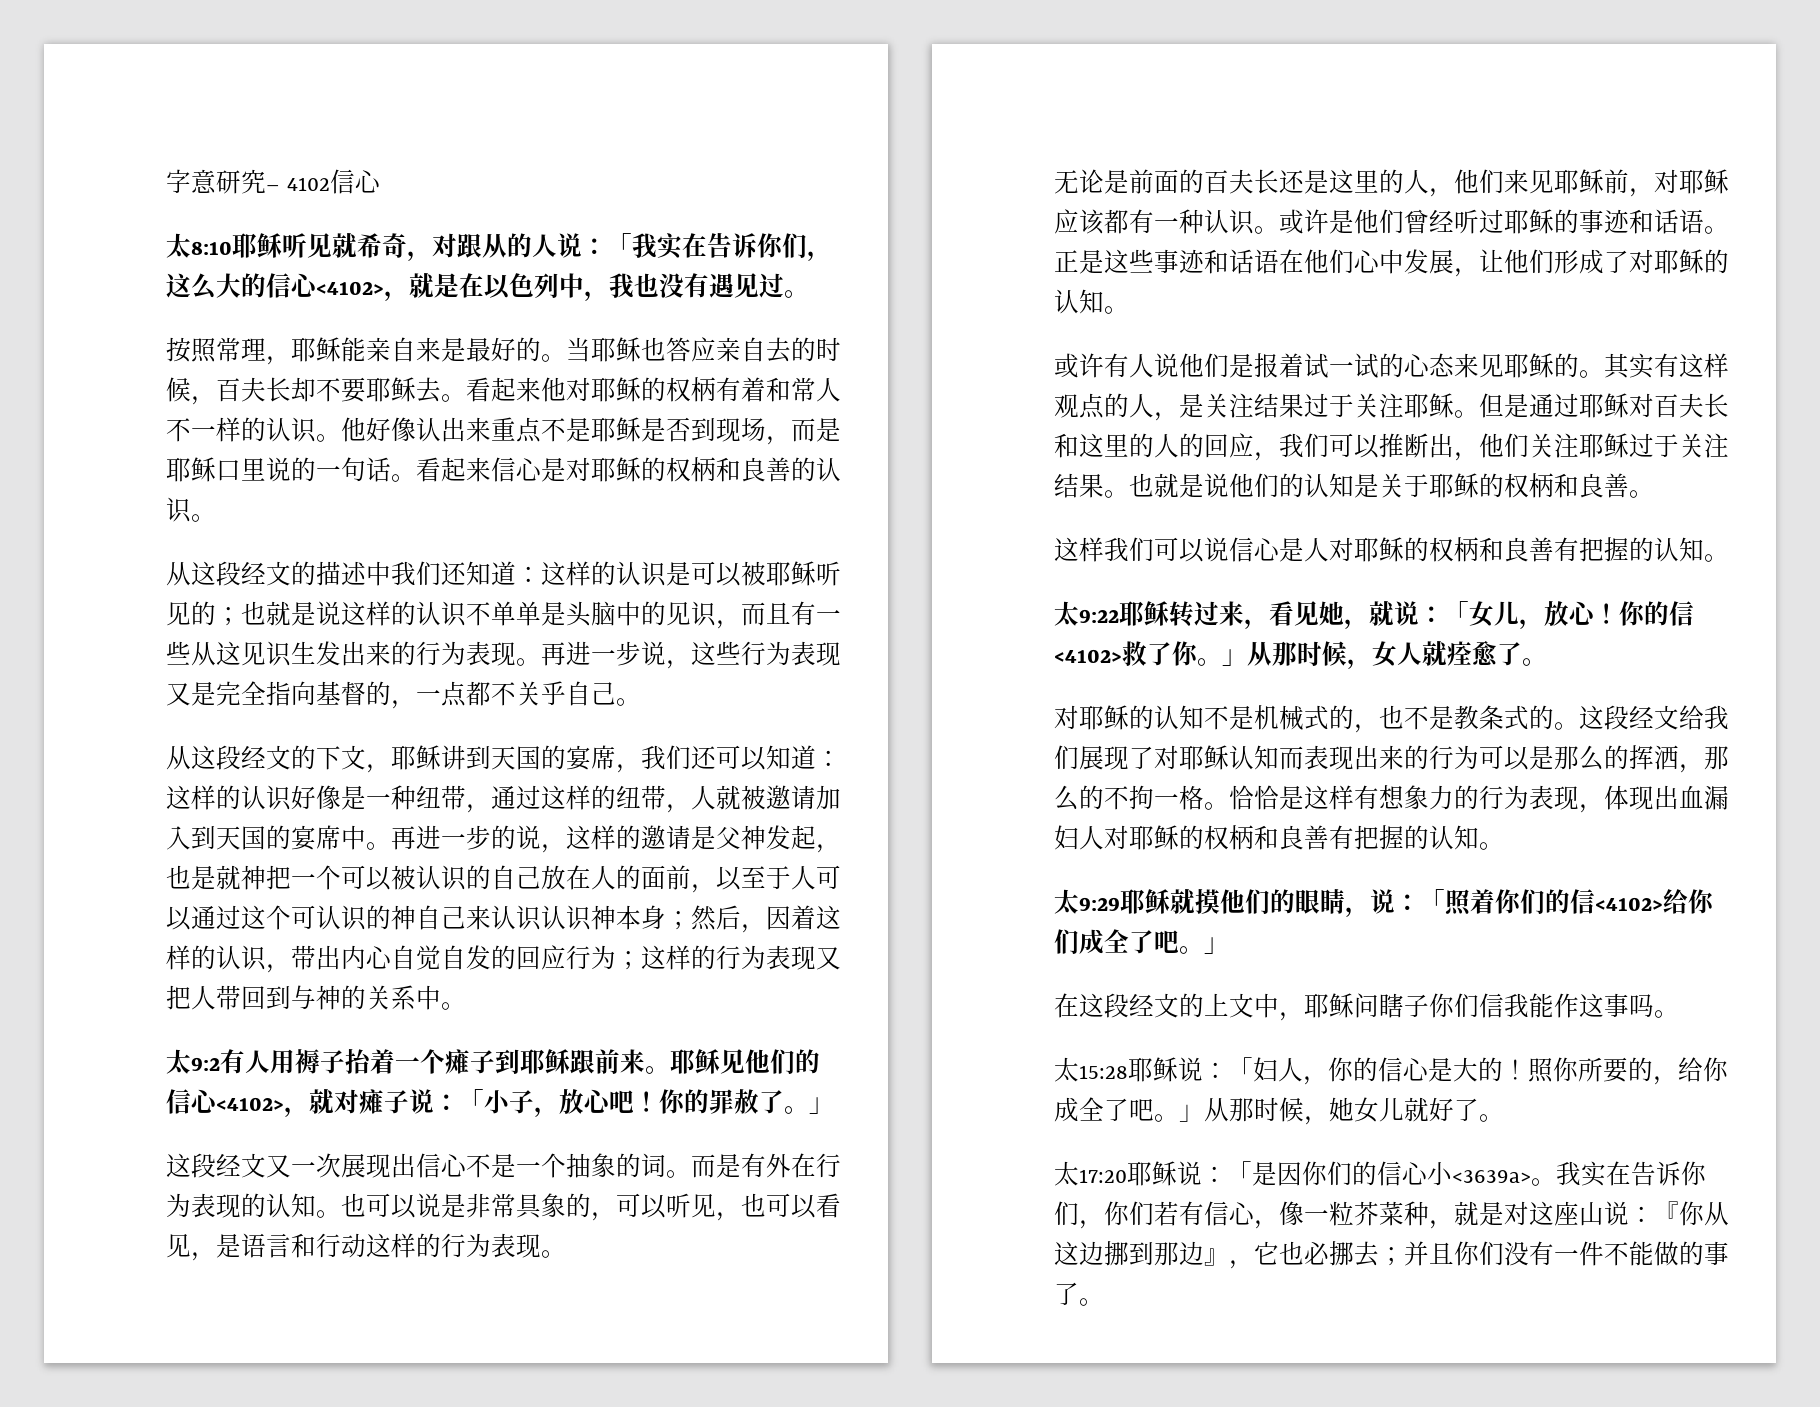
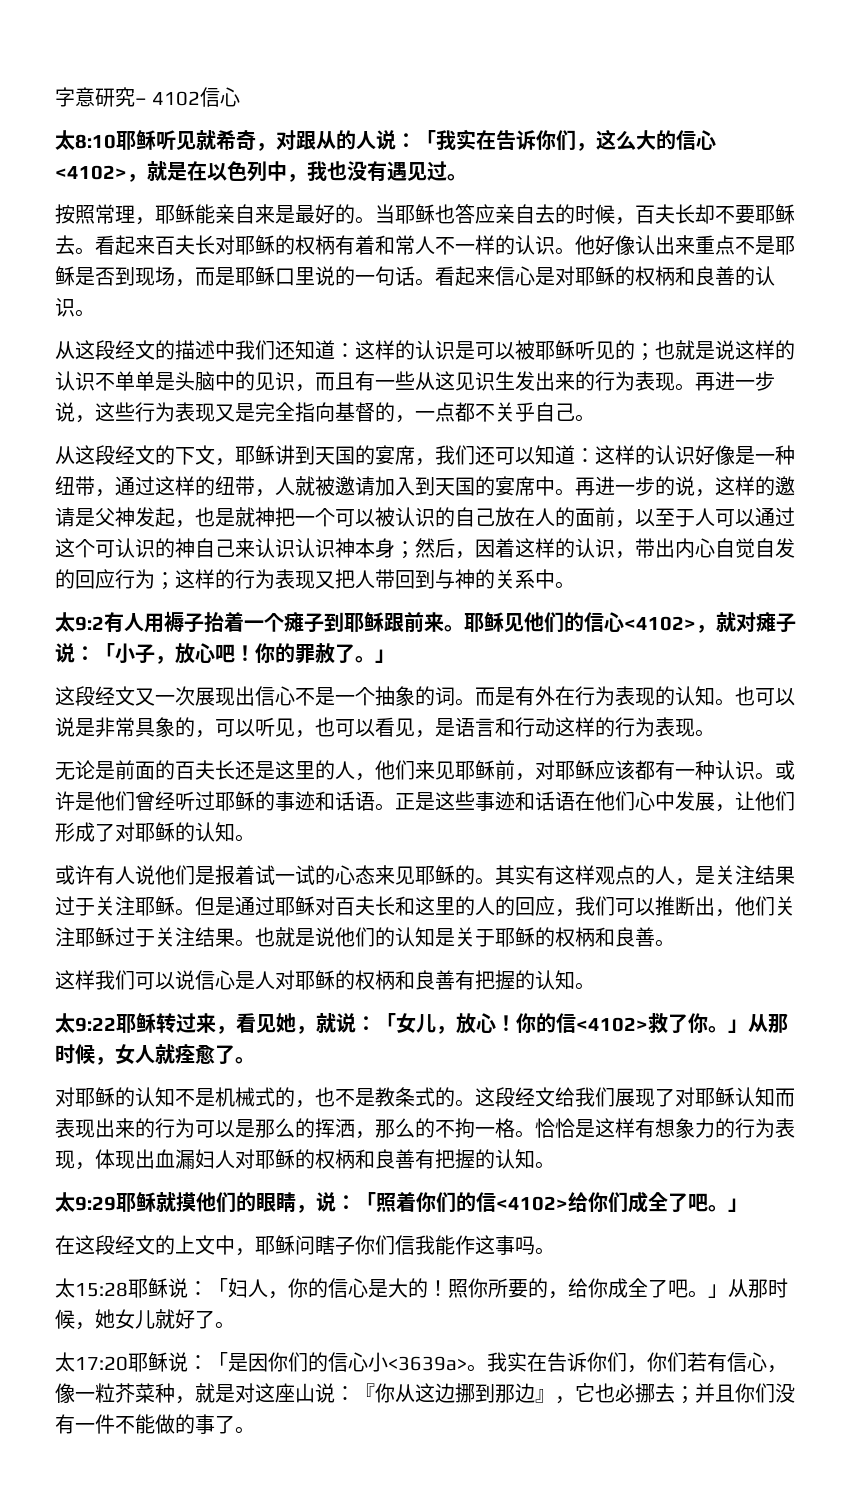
- 看起来他对耶稣的权柄有着和常人不一样的认识。
+ 看起来百夫长对耶稣的权柄有着和常人不一样的认识。

